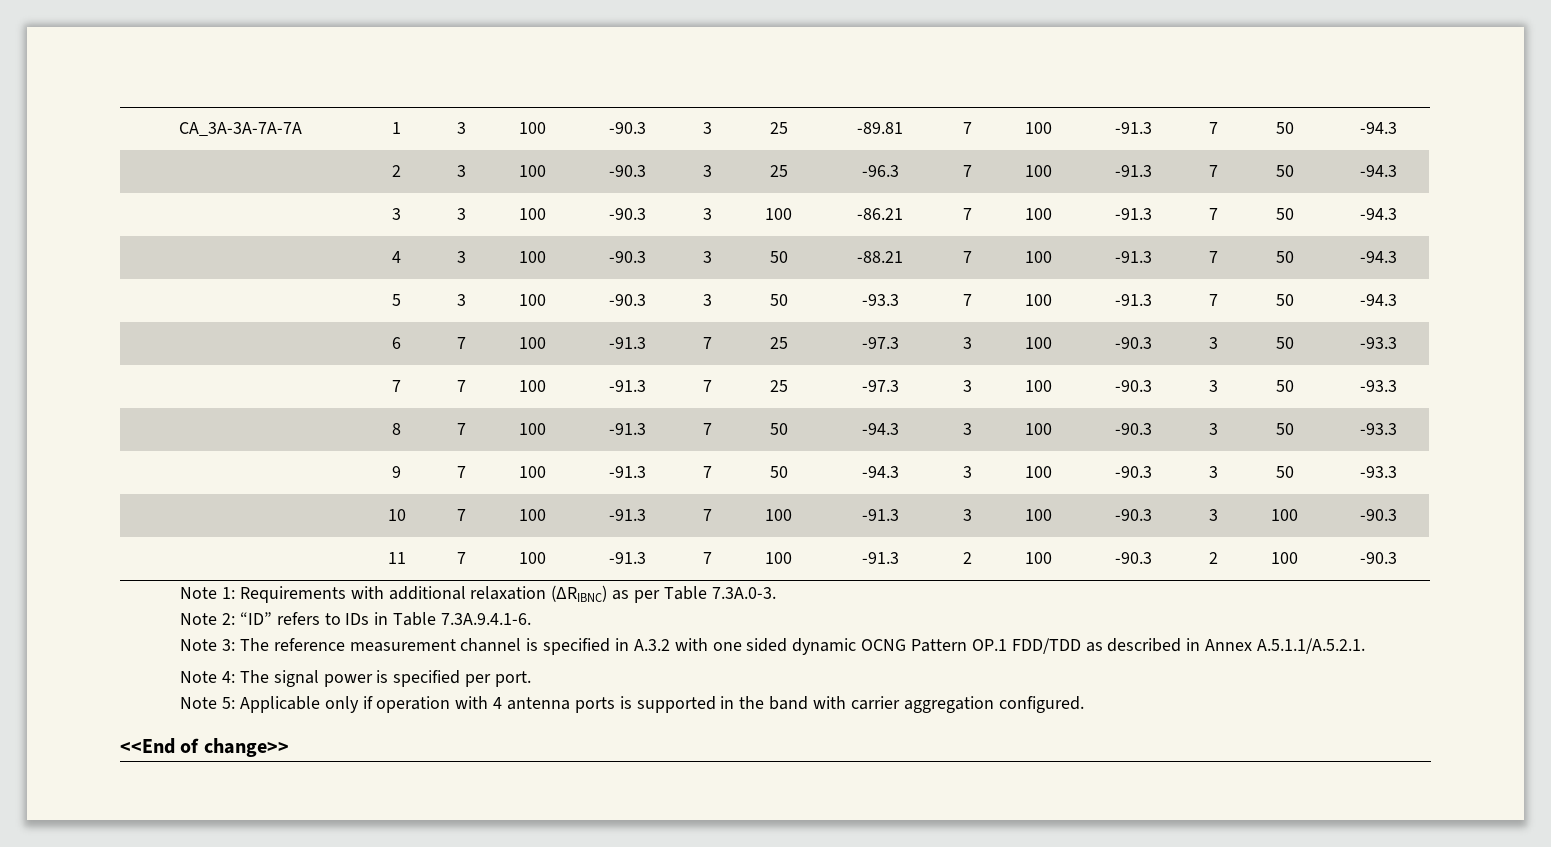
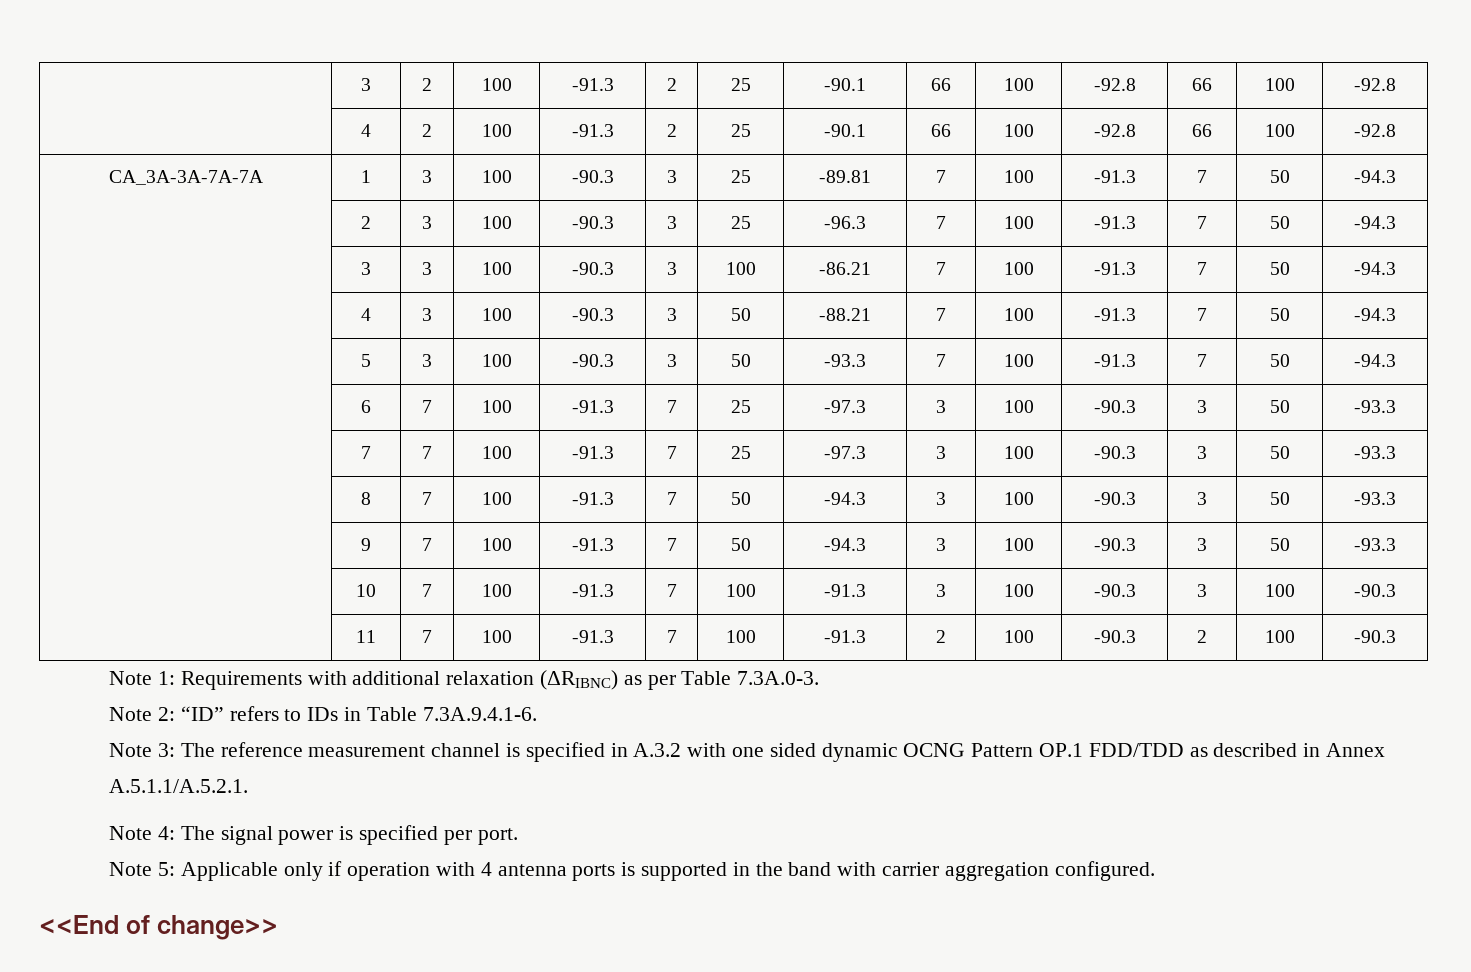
+ | 3 | 2 | 100 | -91.3 | 2 | 25 | -90.1 | 66 | 100 | -92.8 | 66 | 100 | -92.8
+ | 4 | 2 | 100 | -91.3 | 2 | 25 | -90.1 | 66 | 100 | -92.8 | 66 | 100 | -92.8

